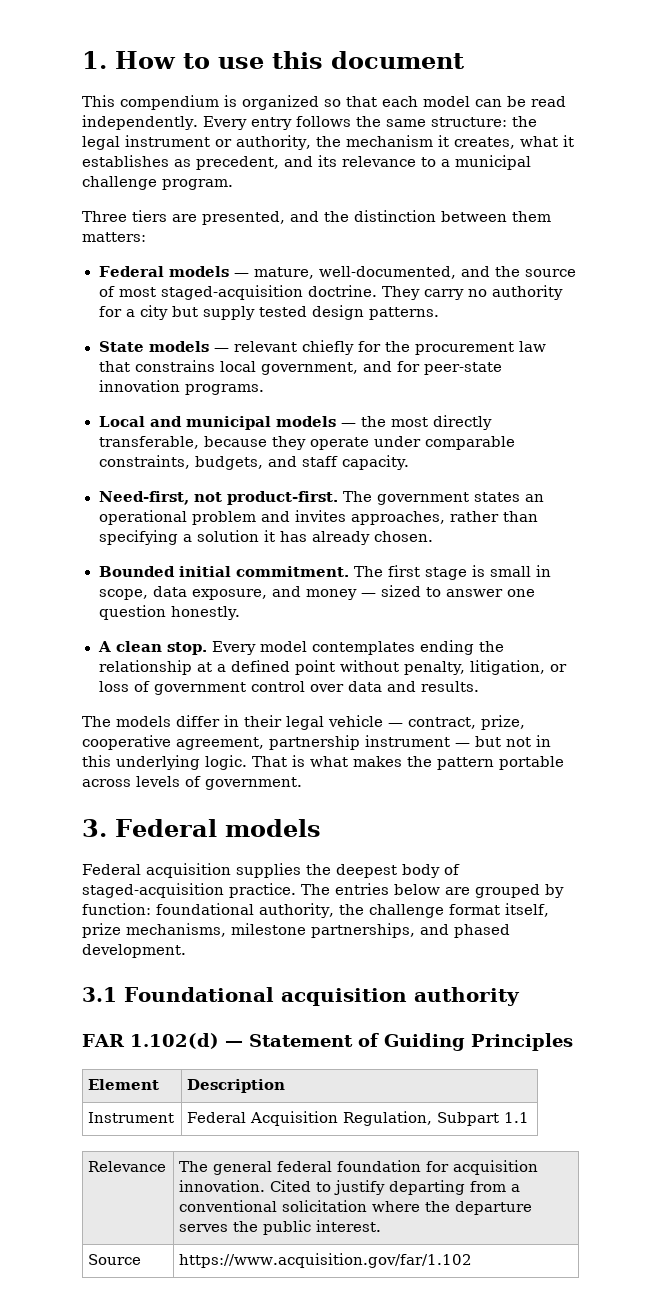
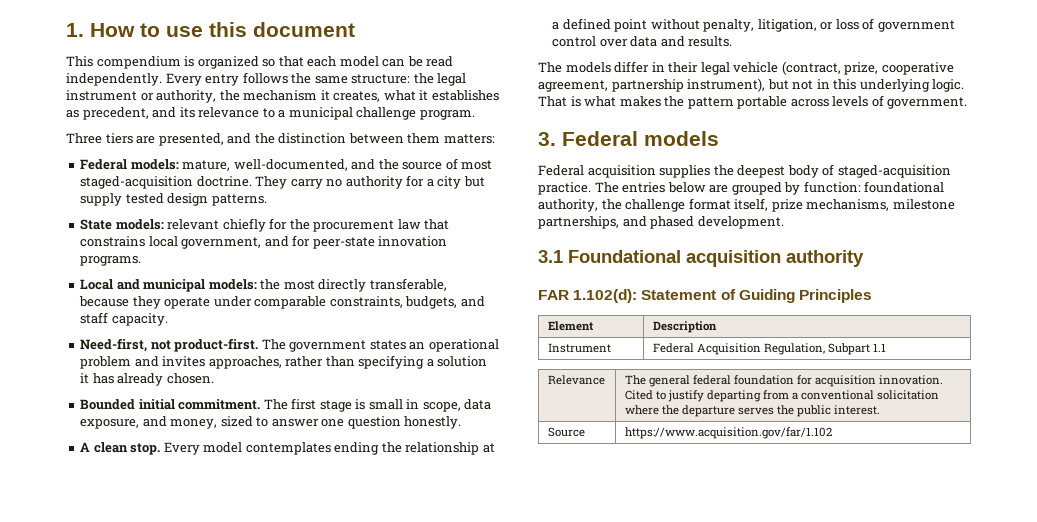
- Federal models — mature, well-documented, and the source of most staged-acquisition doctrine.
+ Federal models: mature, well-documented, and the source of most staged-acquisition doctrine.
- State models — relevant chiefly for the procurement law that constrains local government, and for peer-state innovation programs.
+ State models: relevant chiefly for the procurement law that constrains local government, and for peer-state innovation programs.
- Local and municipal models — the most directly transferable, because they operate under comparable constraints, budgets, and staff capacity.
+ Local and municipal models: the most directly transferable, because they operate under comparable constraints, budgets, and staff capacity.
- The first stage is small in scope, data exposure, and money — sized to answer one question honestly.
+ The first stage is small in scope, data exposure, and money, sized to answer one question honestly.
- The models differ in their legal vehicle — contract, prize, cooperative agreement, partnership instrument — but not in this underlying logic.
+ The models differ in their legal vehicle (contract, prize, cooperative agreement, partnership instrument), but not in this underlying logic.
- FAR 1.102(d) — Statement of Guiding Principles
+ FAR 1.102(d): Statement of Guiding Principles

